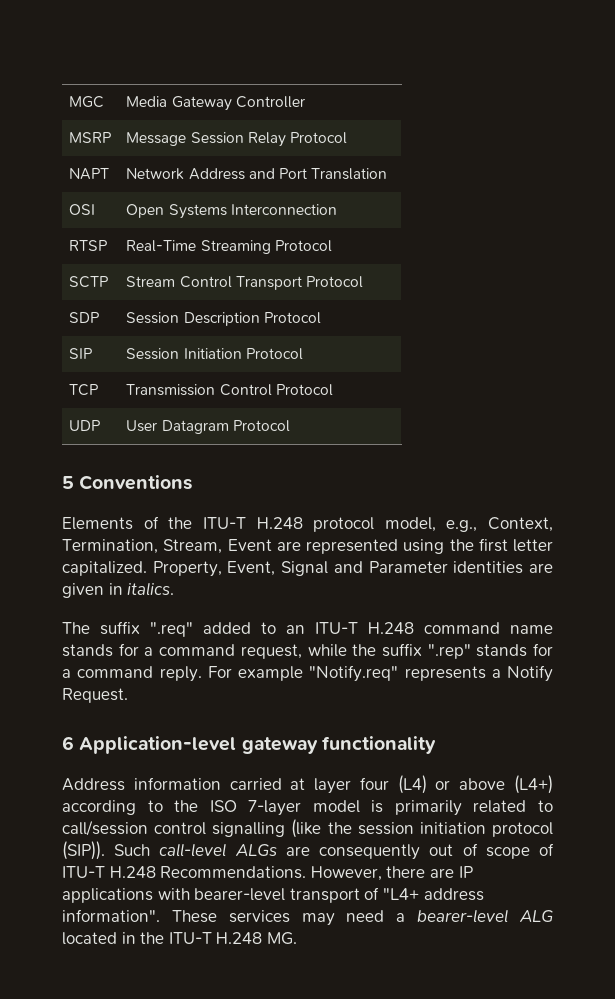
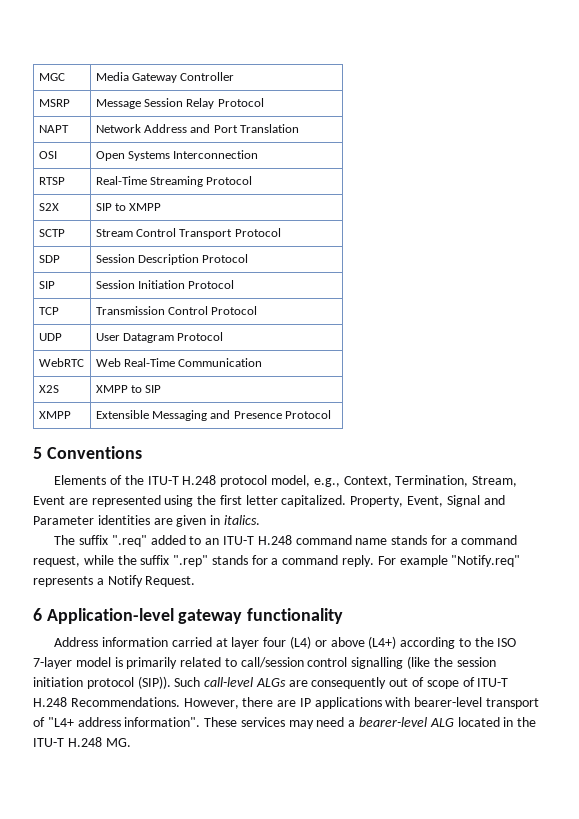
+ S2X | SIP to XMPP
+ WebRTC | Web Real-Time Communication
+ X2S | XMPP to SIP
+ XMPP | Extensible Messaging and Presence Protocol

